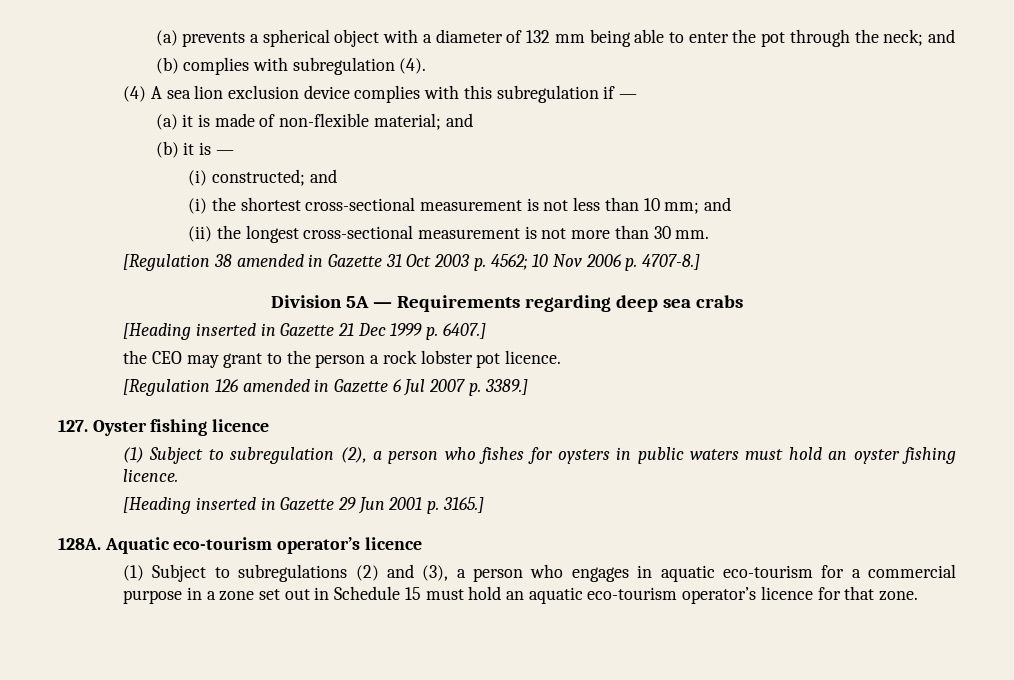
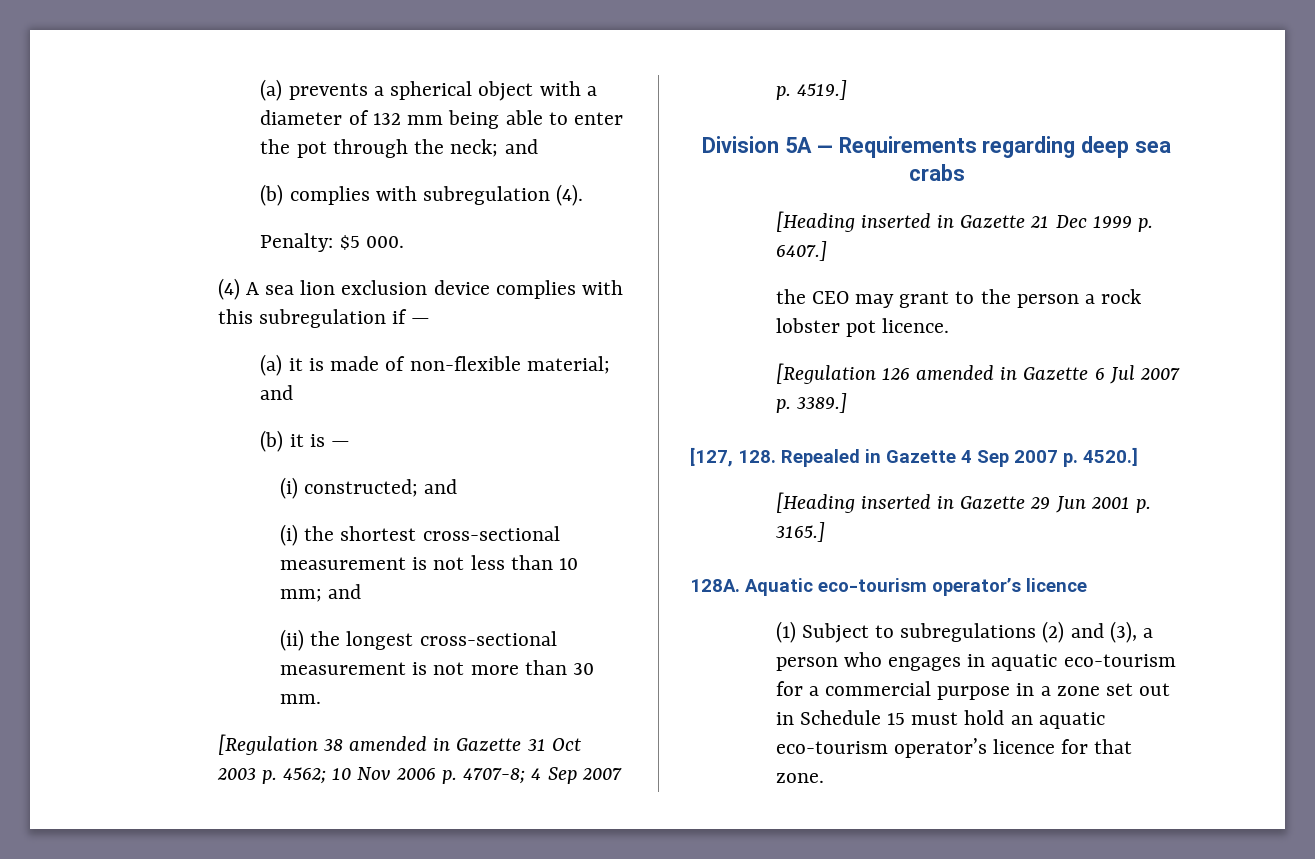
+ Penalty: $5 000.
- [Regulation 38 amended in Gazette 31 Oct 2003 p. 4562; 10 Nov 2006 p. 4707-8.]
+ [Regulation 38 amended in Gazette 31 Oct 2003 p. 4562; 10 Nov 2006 p. 4707-8; 4 Sep 2007 p. 4519.]
- 127. Oyster fishing licence
- (1) Subject to subregulation (2), a person who fishes for oysters in public waters must hold an oyster fishing licence.
+ [127, 128. Repealed in Gazette 4 Sep 2007 p. 4520.]

